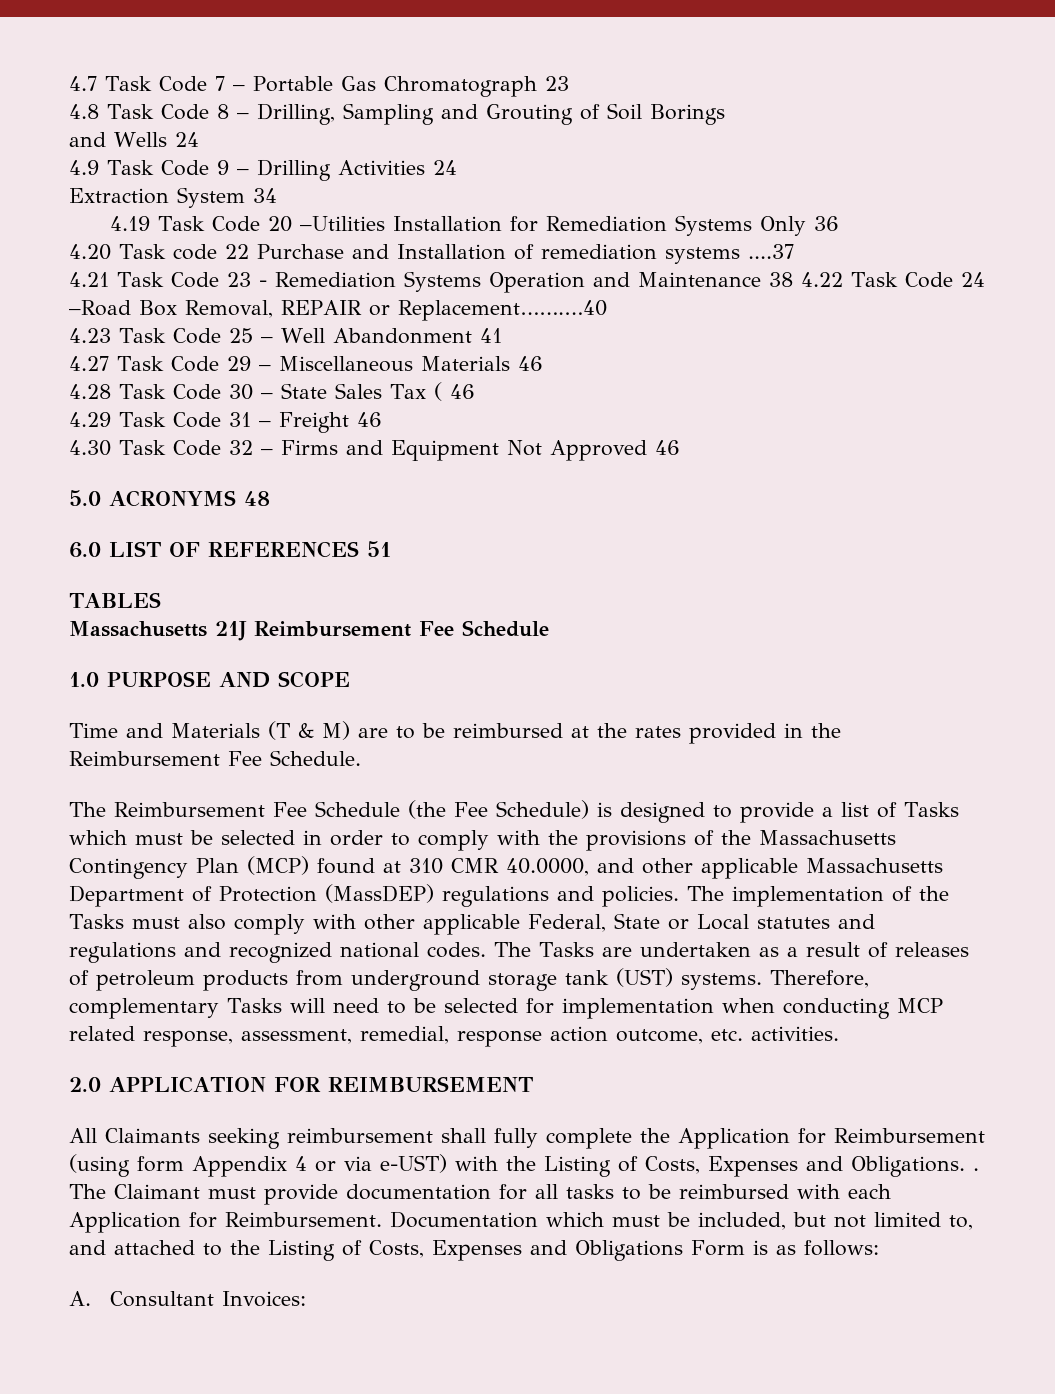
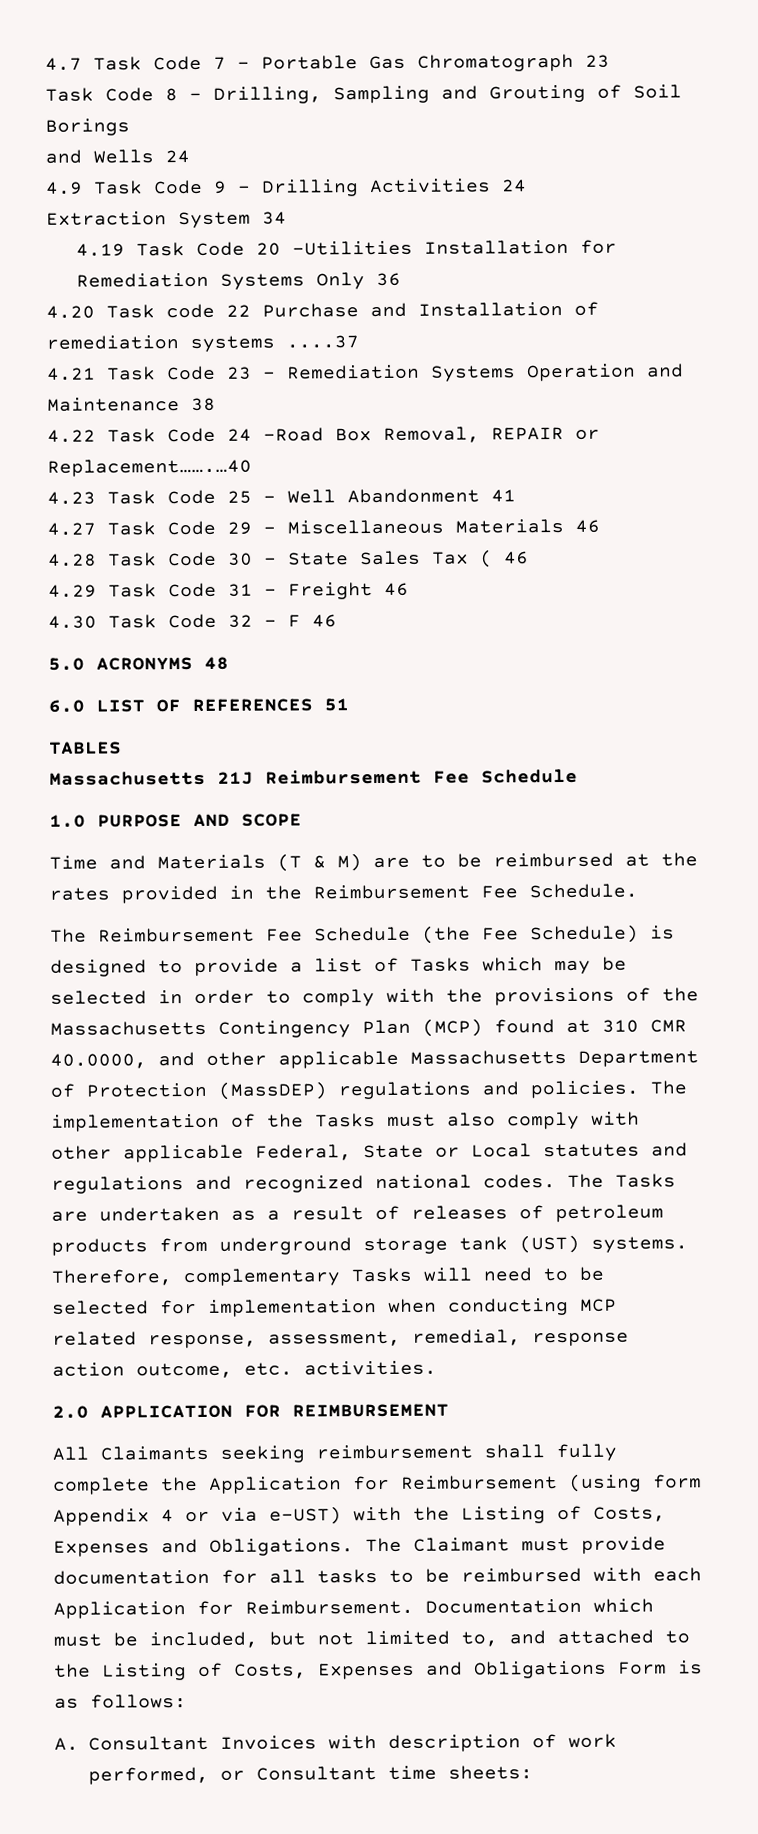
- 4.8 Task Code 8 – Drilling, Sampling and Grouting of Soil Borings
+ Task Code 8 – Drilling, Sampling and Grouting of Soil Borings
- 4.21 Task Code 23 - Remediation Systems Operation and Maintenance 38 4.22 Task Code 24 –Road Box Removal, REPAIR or Replacement…….…40
+ 4.21 Task Code 23 - Remediation Systems Operation and Maintenance 38
+ 4.22 Task Code 24 –Road Box Removal, REPAIR or Replacement…….…40
- 4.30 Task Code 32 – Firms and Equipment Not Approved 46
+ 4.30 Task Code 32 – F 46
- The Reimbursement Fee Schedule (the Fee Schedule) is designed to provide a list of Tasks which must be selected in order to comply with the provisions of the Massachusetts Contingency Plan (MCP) found at 310 CMR 40.0000, and other applicable Massachusetts Department of Protection (MassDEP) regulations and policies.
+ The Reimbursement Fee Schedule (the Fee Schedule) is designed to provide a list of Tasks which may be selected in order to comply with the provisions of the Massachusetts Contingency Plan (MCP) found at 310 CMR 40.0000, and other applicable Massachusetts Department of Protection (MassDEP) regulations and policies.
- All Claimants seeking reimbursement shall fully complete the Application for Reimbursement (using form Appendix 4 or via e-UST) with the Listing of Costs, Expenses and Obligations. .
+ All Claimants seeking reimbursement shall fully complete the Application for Reimbursement (using form Appendix 4 or via e-UST) with the Listing of Costs, Expenses and Obligations.
- A. Consultant Invoices:
+ A. Consultant Invoices with description of work performed, or Consultant time sheets:

